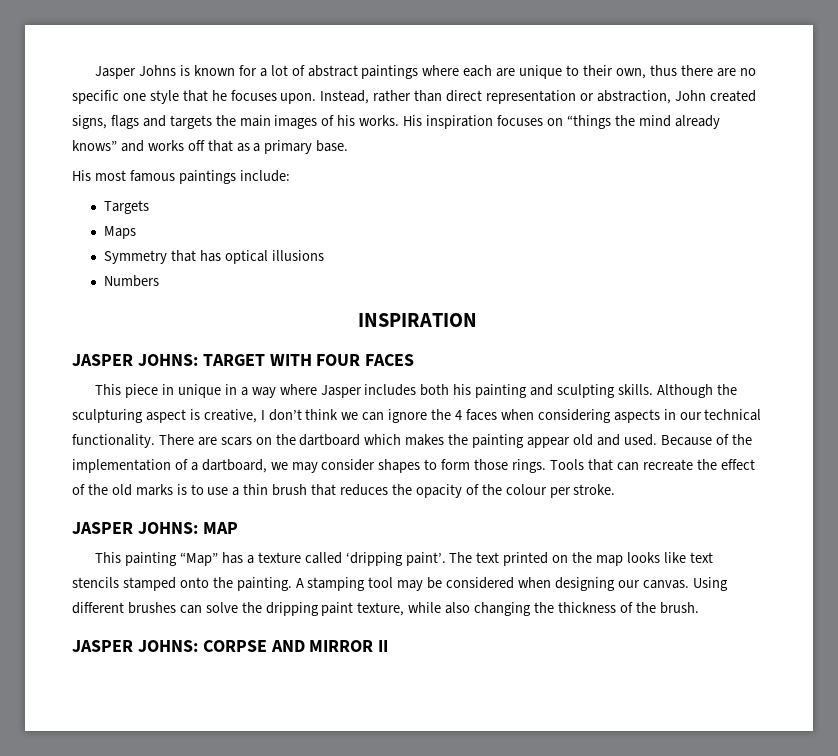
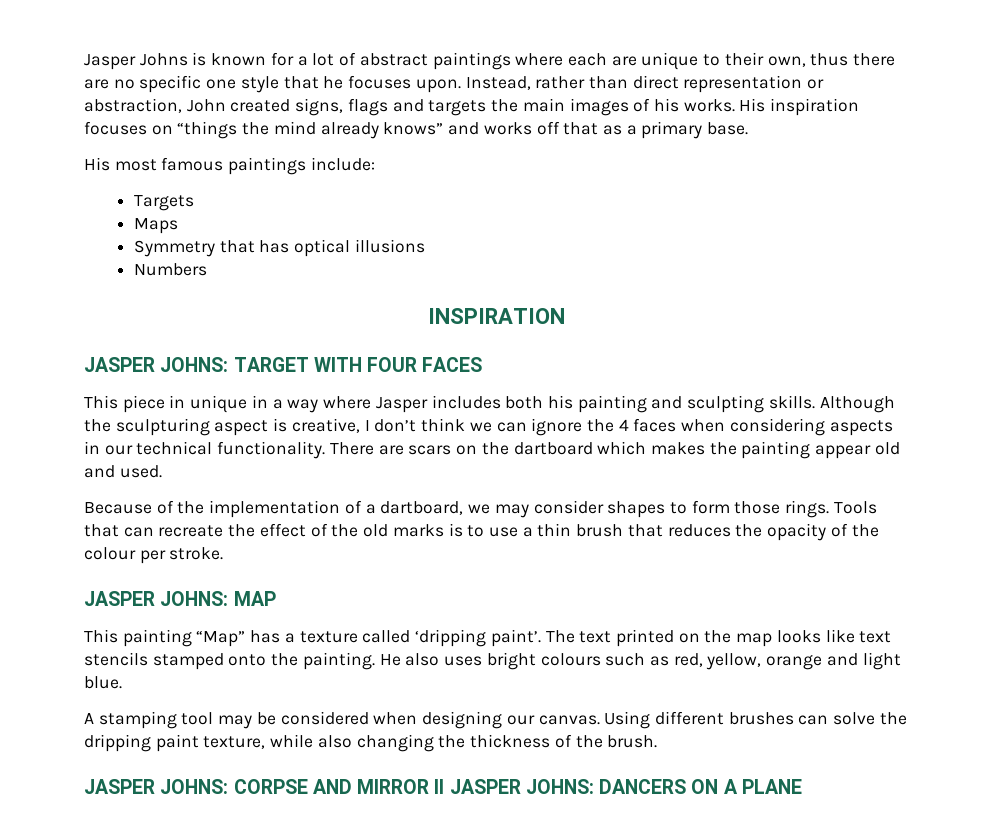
- There are scars on the dartboard which makes the painting appear old and used. Because of the implementation of a dartboard, we may consider shapes to form those rings.
+ There are scars on the dartboard which makes the painting appear old and used.
+ Because of the implementation of a dartboard, we may consider shapes to form those rings.
- The text printed on the map looks like text stencils stamped onto the painting. A stamping tool may be considered when designing our canvas.
+ The text printed on the map looks like text stencils stamped onto the painting. He also uses bright colours such as red, yellow, orange and light blue.
+ A stamping tool may be considered when designing our canvas.
- JASPER JOHNS: CORPSE AND MIRROR II
+ JASPER JOHNS: CORPSE AND MIRROR II JASPER JOHNS: DANCERS ON A PLANE

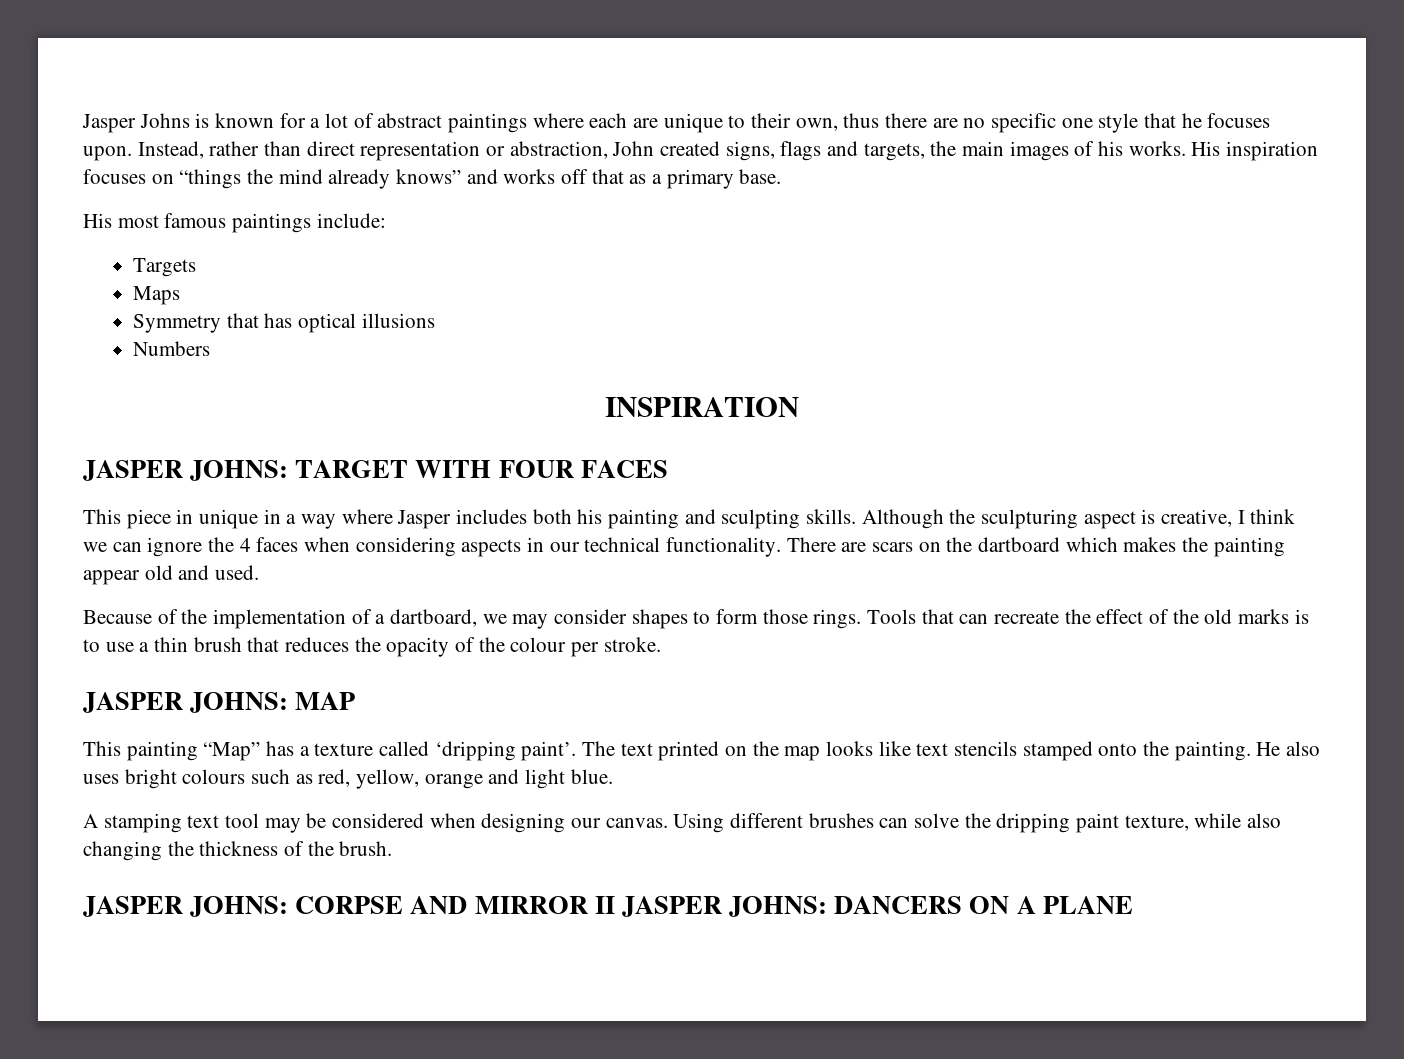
- Instead, rather than direct representation or abstraction, John created signs, flags and targets the main images of his works.
+ Instead, rather than direct representation or abstraction, John created signs, flags and targets, the main images of his works.
- Although the sculpturing aspect is creative, I don’t think we can ignore the 4 faces when considering aspects in our technical functionality.
+ Although the sculpturing aspect is creative, I think we can ignore the 4 faces when considering aspects in our technical functionality.
- A stamping tool may be considered when designing our canvas.
+ A stamping text tool may be considered when designing our canvas.

